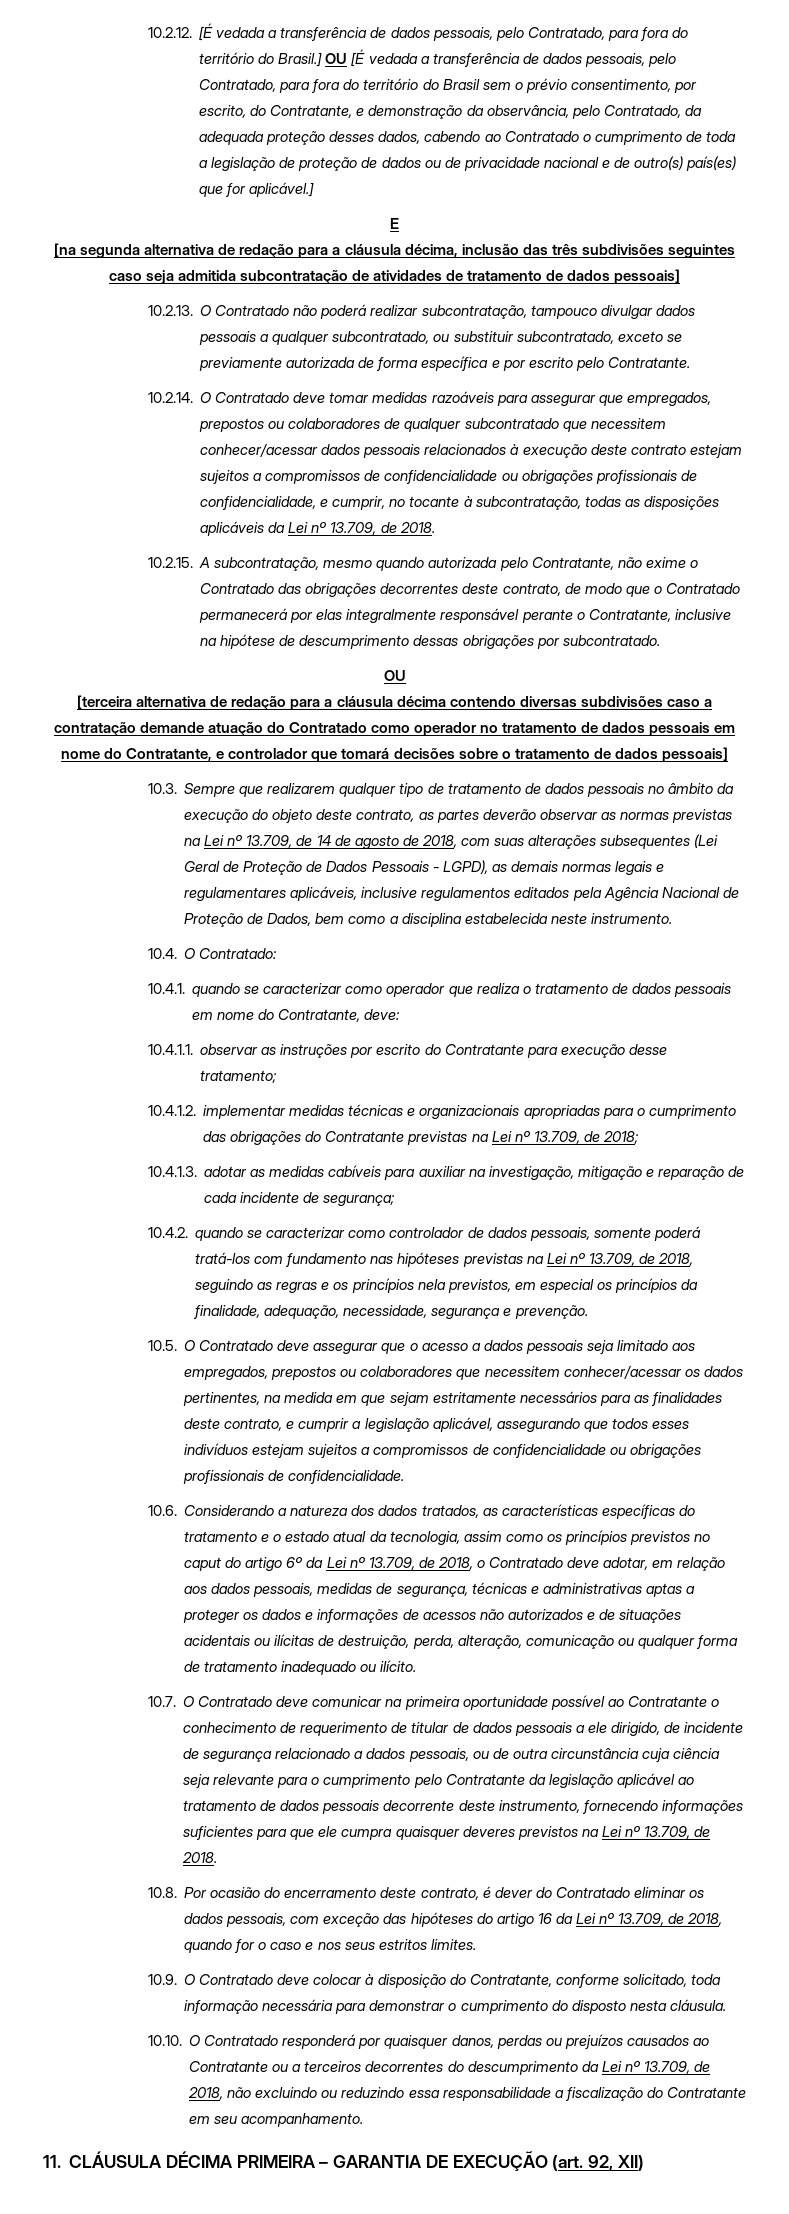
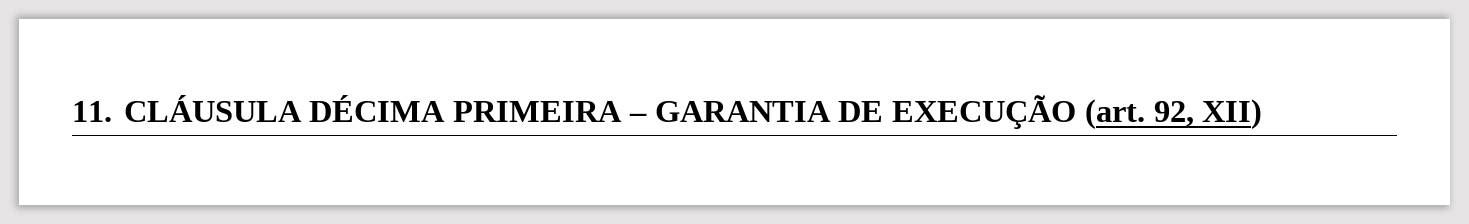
- 10.2.12. [É vedada a transferência de dados pessoais, pelo Contratado, para fora do território do Brasil.] OU [É vedada a transferência de dados pessoais, pelo Contratado, para fora do território do Brasil sem o prévio consentimento, por escrito, do Contratante, e demonstração da observância, pelo Contratado, da adequada proteção desses dados, cabendo ao Contratado o cumprimento de toda a legislação de proteção de dados ou de privacidade nacional e de outro(s) país(es) que for aplicável.]
- E
- [na segunda alternativa de redação para a cláusula décima, inclusão das três subdivisões seguintes caso seja admitida subcontratação de atividades de tratamento de dados pessoais]
- 10.2.13. O Contratado não poderá realizar subcontratação, tampouco divulgar dados pessoais a qualquer subcontratado, ou substituir subcontratado, exceto se previamente autorizada de forma específica e por escrito pelo Contratante.
- 10.2.14. O Contratado deve tomar medidas razoáveis para assegurar que empregados, prepostos ou colaboradores de qualquer subcontratado que necessitem conhecer/acessar dados pessoais relacionados à execução deste contrato estejam sujeitos a compromissos de confidencialidade ou obrigações profissionais de confidencialidade, e cumprir, no tocante à subcontratação, todas as disposições aplicáveis da Lei nº 13.709, de 2018.
- 10.2.15. A subcontratação, mesmo quando autorizada pelo Contratante, não exime o Contratado das obrigações decorrentes deste contrato, de modo que o Contratado permanecerá por elas integralmente responsável perante o Contratante, inclusive na hipótese de descumprimento dessas obrigações por subcontratado.
- OU
- [terceira alternativa de redação para a cláusula décima contendo diversas subdivisões caso a contratação demande atuação do Contratado como operador no tratamento de dados pessoais em nome do Contratante, e controlador que tomará decisões sobre o tratamento de dados pessoais]
- 10.3. Sempre que realizarem qualquer tipo de tratamento de dados pessoais no âmbito da execução do objeto deste contrato, as partes deverão observar as normas previstas na Lei nº 13.709, de 14 de agosto de 2018, com suas alterações subsequentes (Lei Geral de Proteção de Dados Pessoais - LGPD), as demais normas legais e regulamentares aplicáveis, inclusive regulamentos editados pela Agência Nacional de Proteção de Dados, bem como a disciplina estabelecida neste instrumento.
- 10.4. O Contratado:
- 10.4.1. quando se caracterizar como operador que realiza o tratamento de dados pessoais em nome do Contratante, deve:
- 10.4.1.1. observar as instruções por escrito do Contratante para execução desse tratamento;
- 10.4.1.2. implementar medidas técnicas e organizacionais apropriadas para o cumprimento das obrigações do Contratante previstas na Lei nº 13.709, de 2018;
- 10.4.1.3. adotar as medidas cabíveis para auxiliar na investigação, mitigação e reparação de cada incidente de segurança;
- 10.4.2. quando se caracterizar como controlador de dados pessoais, somente poderá tratá-los com fundamento nas hipóteses previstas na Lei nº 13.709, de 2018, seguindo as regras e os princípios nela previstos, em especial os princípios da finalidade, adequação, necessidade, segurança e prevenção.
- 10.5. O Contratado deve assegurar que o acesso a dados pessoais seja limitado aos empregados, prepostos ou colaboradores que necessitem conhecer/acessar os dados pertinentes, na medida em que sejam estritamente necessários para as finalidades deste contrato, e cumprir a legislação aplicável, assegurando que todos esses indivíduos estejam sujeitos a compromissos de confidencialidade ou obrigações profissionais de confidencialidade.
- 10.6. Considerando a natureza dos dados tratados, as características específicas do tratamento e o estado atual da tecnologia, assim como os princípios previstos no caput do artigo 6º da Lei nº 13.709, de 2018, o Contratado deve adotar, em relação aos dados pessoais, medidas de segurança, técnicas e administrativas aptas a proteger os dados e informações de acessos não autorizados e de situações acidentais ou ilícitas de destruição, perda, alteração, comunicação ou qualquer forma de tratamento inadequado ou ilícito.
- 10.7. O Contratado deve comunicar na primeira oportunidade possível ao Contratante o conhecimento de requerimento de titular de dados pessoais a ele dirigido, de incidente de segurança relacionado a dados pessoais, ou de outra circunstância cuja ciência seja relevante para o cumprimento pelo Contratante da legislação aplicável ao tratamento de dados pessoais decorrente deste instrumento, fornecendo informações suficientes para que ele cumpra quaisquer deveres previstos na Lei nº 13.709, de 2018.
- 10.8. Por ocasião do encerramento deste contrato, é dever do Contratado eliminar os dados pessoais, com exceção das hipóteses do artigo 16 da Lei nº 13.709, de 2018, quando for o caso e nos seus estritos limites.
- 10.9. O Contratado deve colocar à disposição do Contratante, conforme solicitado, toda informação necessária para demonstrar o cumprimento do disposto nesta cláusula.
- 10.10. O Contratado responderá por quaisquer danos, perdas ou prejuízos causados ao Contratante ou a terceiros decorrentes do descumprimento da Lei nº 13.709, de 2018, não excluindo ou reduzindo essa responsabilidade a fiscalização do Contratante em seu acompanhamento.

